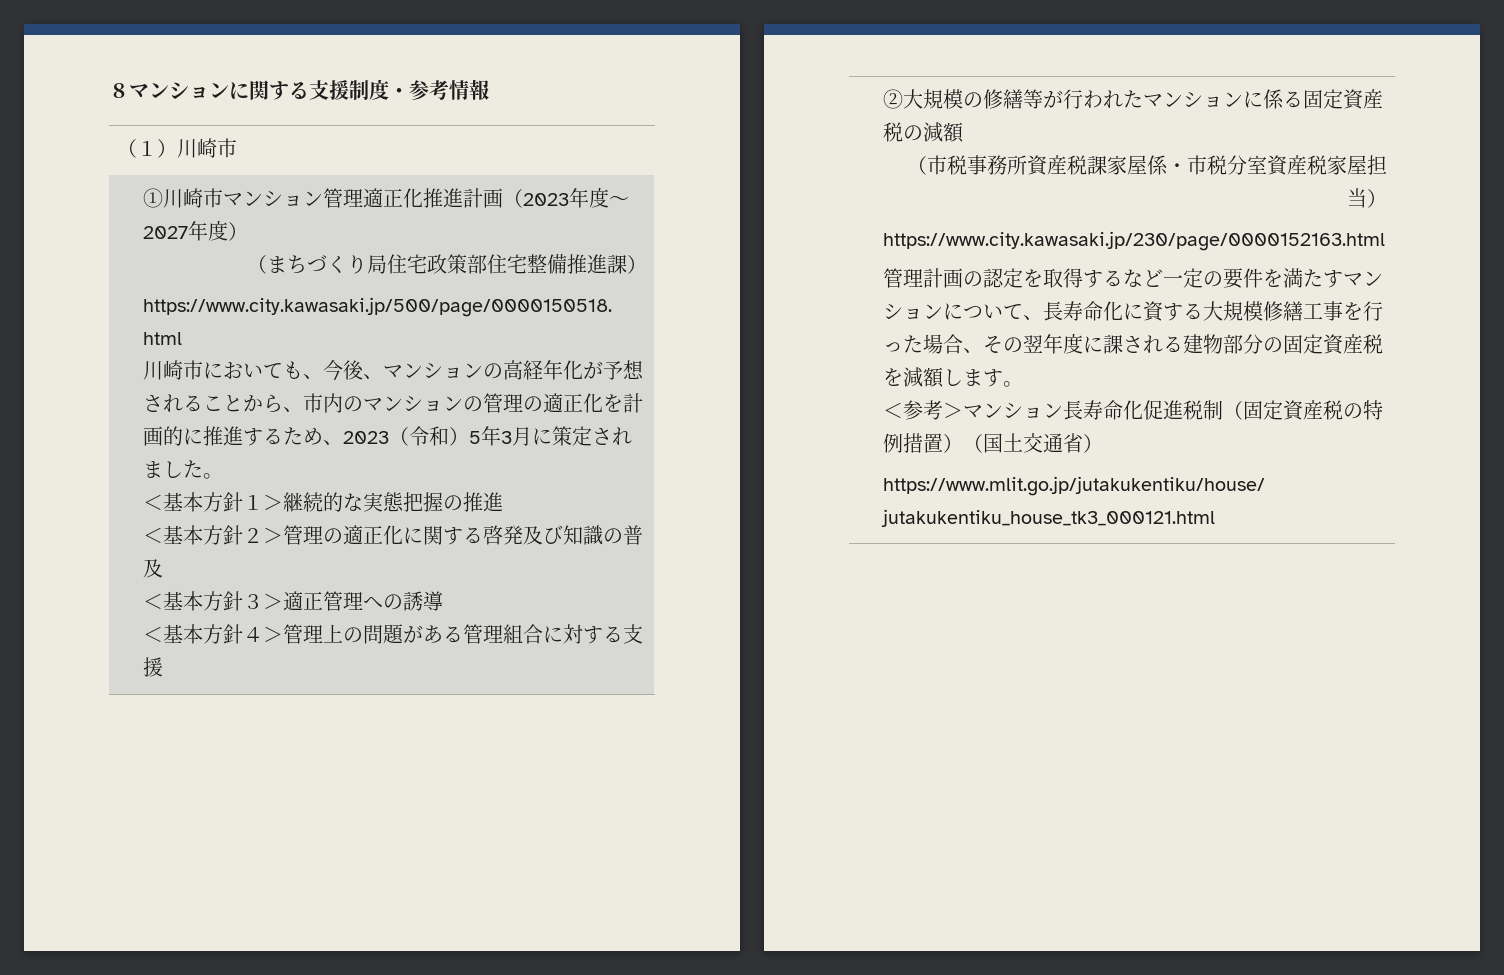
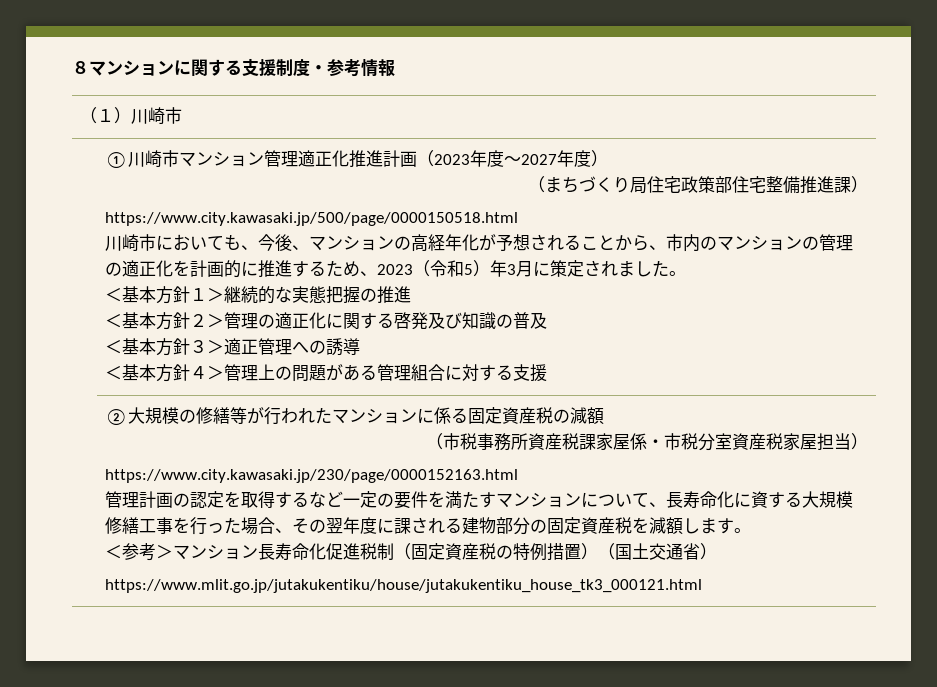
- 川崎市においても、今後、マンションの高経年化が予想されることから、市内のマンションの管理の適正化を計画的に推進するため、2023（令和）5年3月に策定されました。
+ 川崎市においても、今後、マンションの高経年化が予想されることから、市内のマンションの管理の適正化を計画的に推進するため、2023（令和5）年3月に策定されました。

